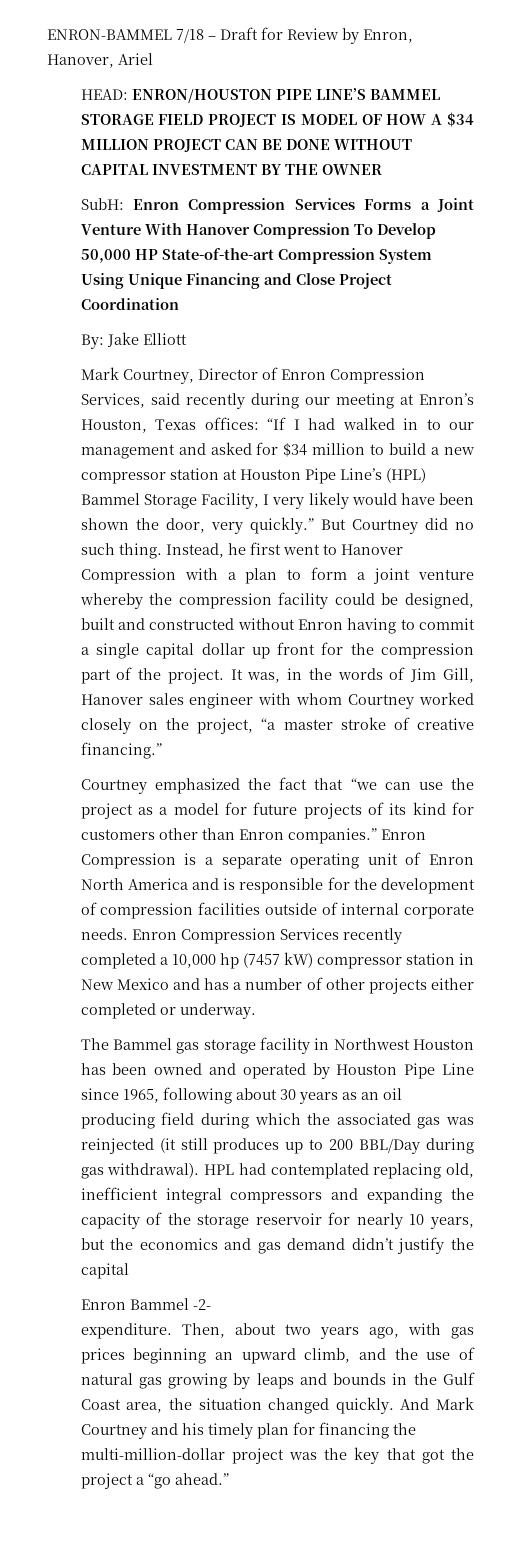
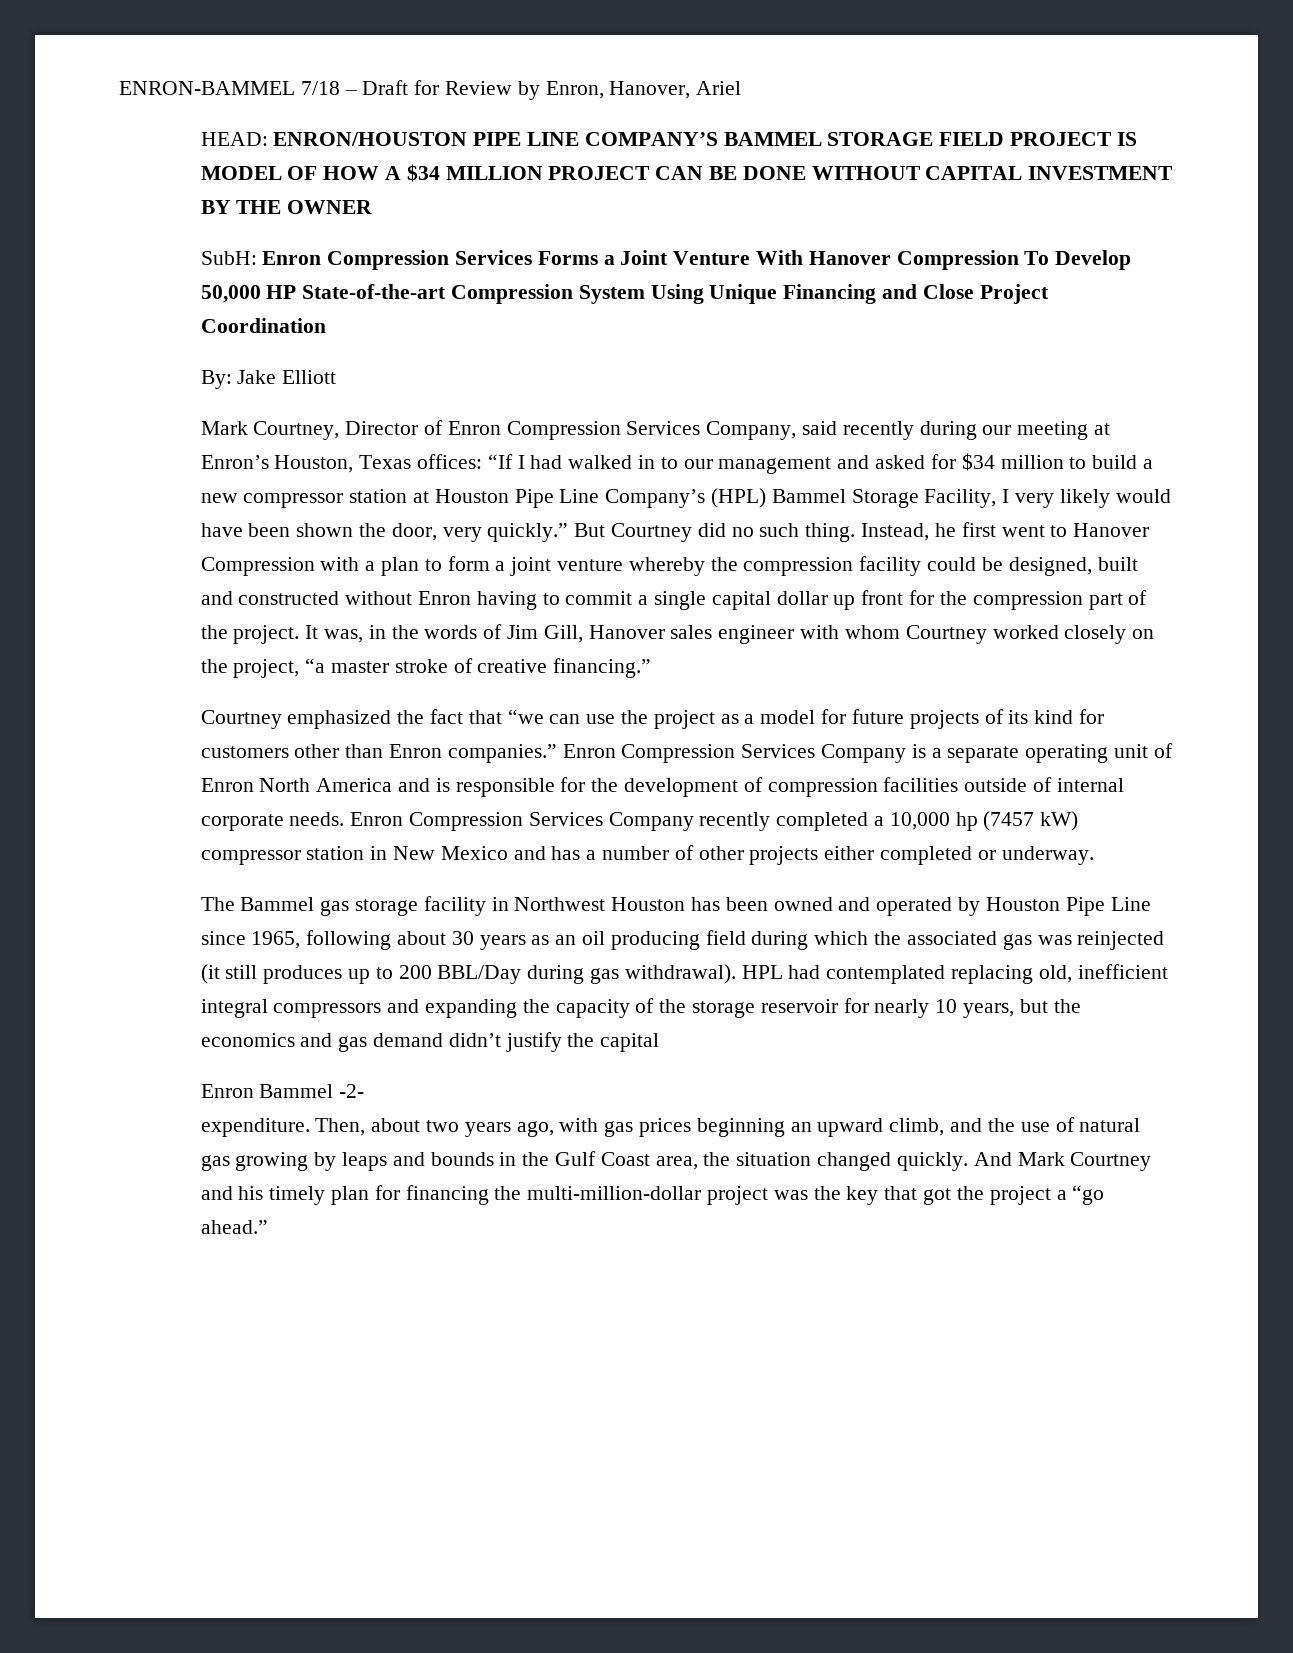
- HEAD: ENRON/HOUSTON PIPE LINE’S BAMMEL STORAGE FIELD PROJECT IS MODEL OF HOW A $34 MILLION PROJECT CAN BE DONE WITHOUT CAPITAL INVESTMENT BY THE OWNER
+ HEAD: ENRON/HOUSTON PIPE LINE COMPANY’S BAMMEL STORAGE FIELD PROJECT IS MODEL OF HOW A $34 MILLION PROJECT CAN BE DONE WITHOUT CAPITAL INVESTMENT BY THE OWNER
- Mark Courtney, Director of Enron Compression Services, said recently during our meeting at Enron’s Houston, Texas offices: “If I had walked in to our management and asked for $34 million to build a new compressor station at Houston Pipe Line’s (HPL) Bammel Storage Facility, I very likely would have been shown the door, very quickly.”
+ Mark Courtney, Director of Enron Compression Services Company, said recently during our meeting at Enron’s Houston, Texas offices: “If I had walked in to our management and asked for $34 million to build a new compressor station at Houston Pipe Line Company’s (HPL) Bammel Storage Facility, I very likely would have been shown the door, very quickly.”
- Enron Compression is a separate operating unit of Enron North America and is responsible for the development of compression facilities outside of internal corporate needs.
+ Enron Compression Services Company is a separate operating unit of Enron North America and is responsible for the development of compression facilities outside of internal corporate needs.
- Enron Compression Services recently completed a 10,000 hp (7457 kW) compressor station in New Mexico and has a number of other projects either completed or underway.
+ Enron Compression Services Company recently completed a 10,000 hp (7457 kW) compressor station in New Mexico and has a number of other projects either completed or underway.

